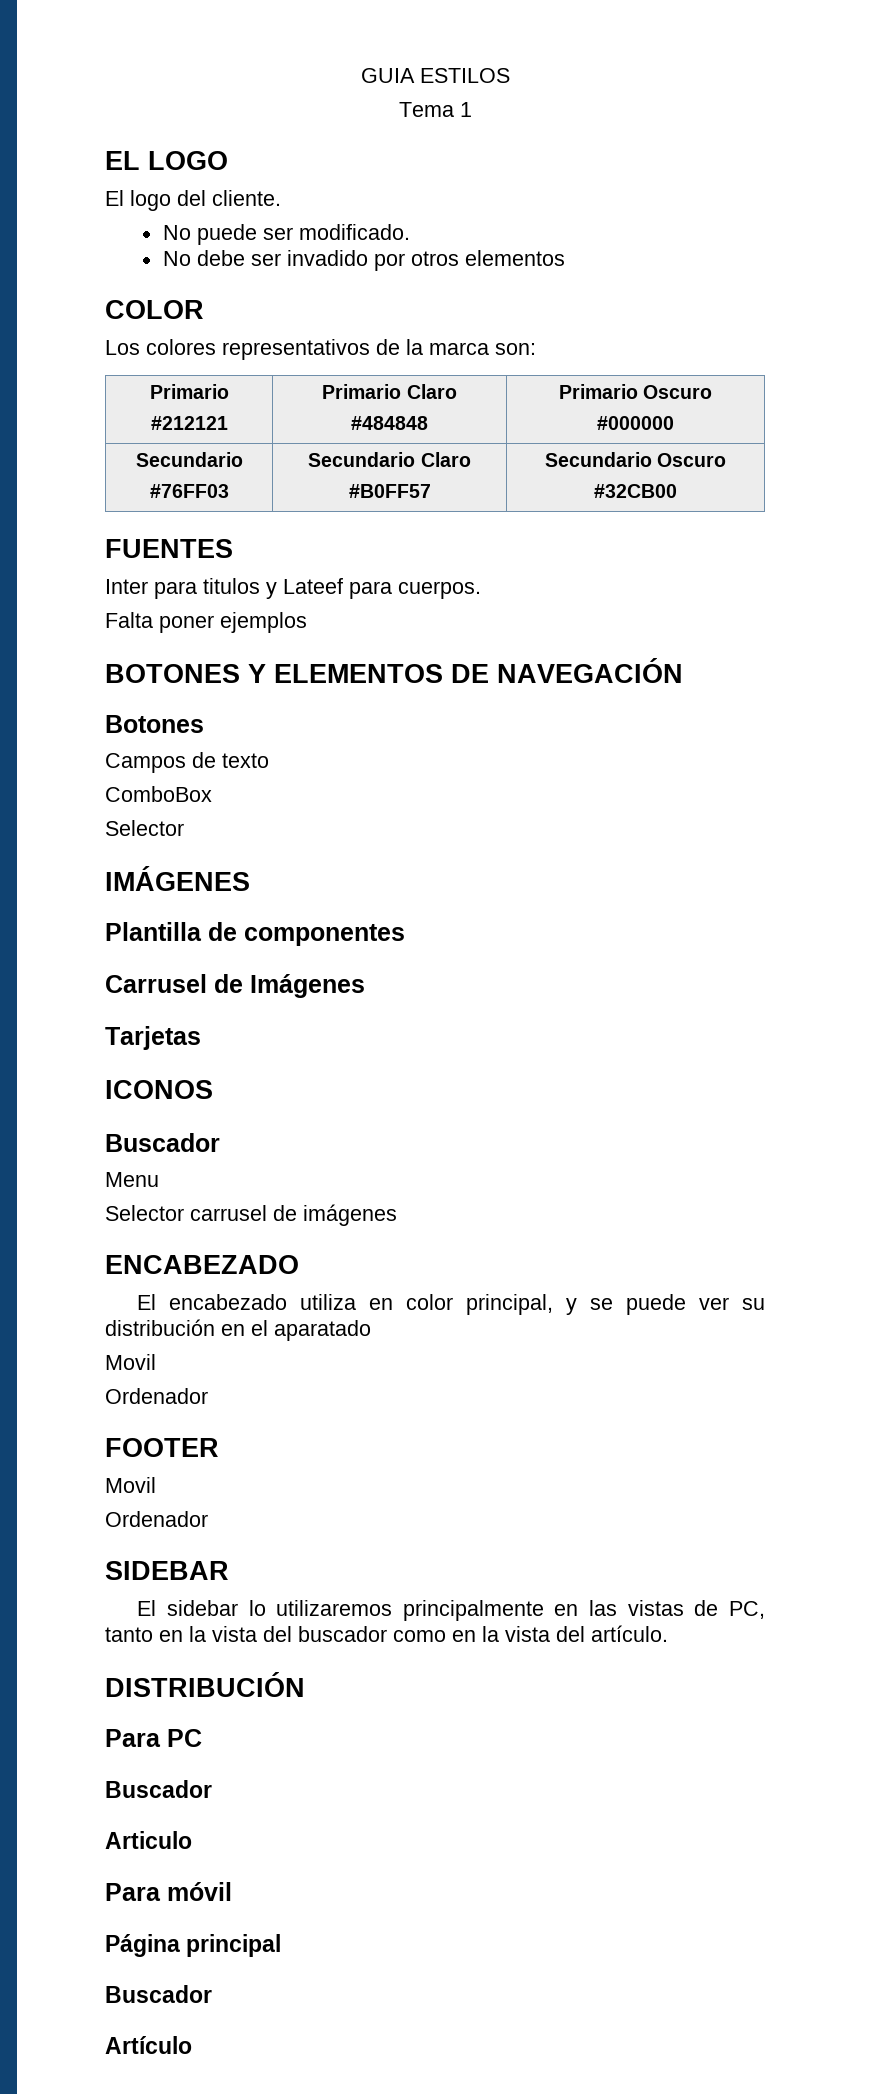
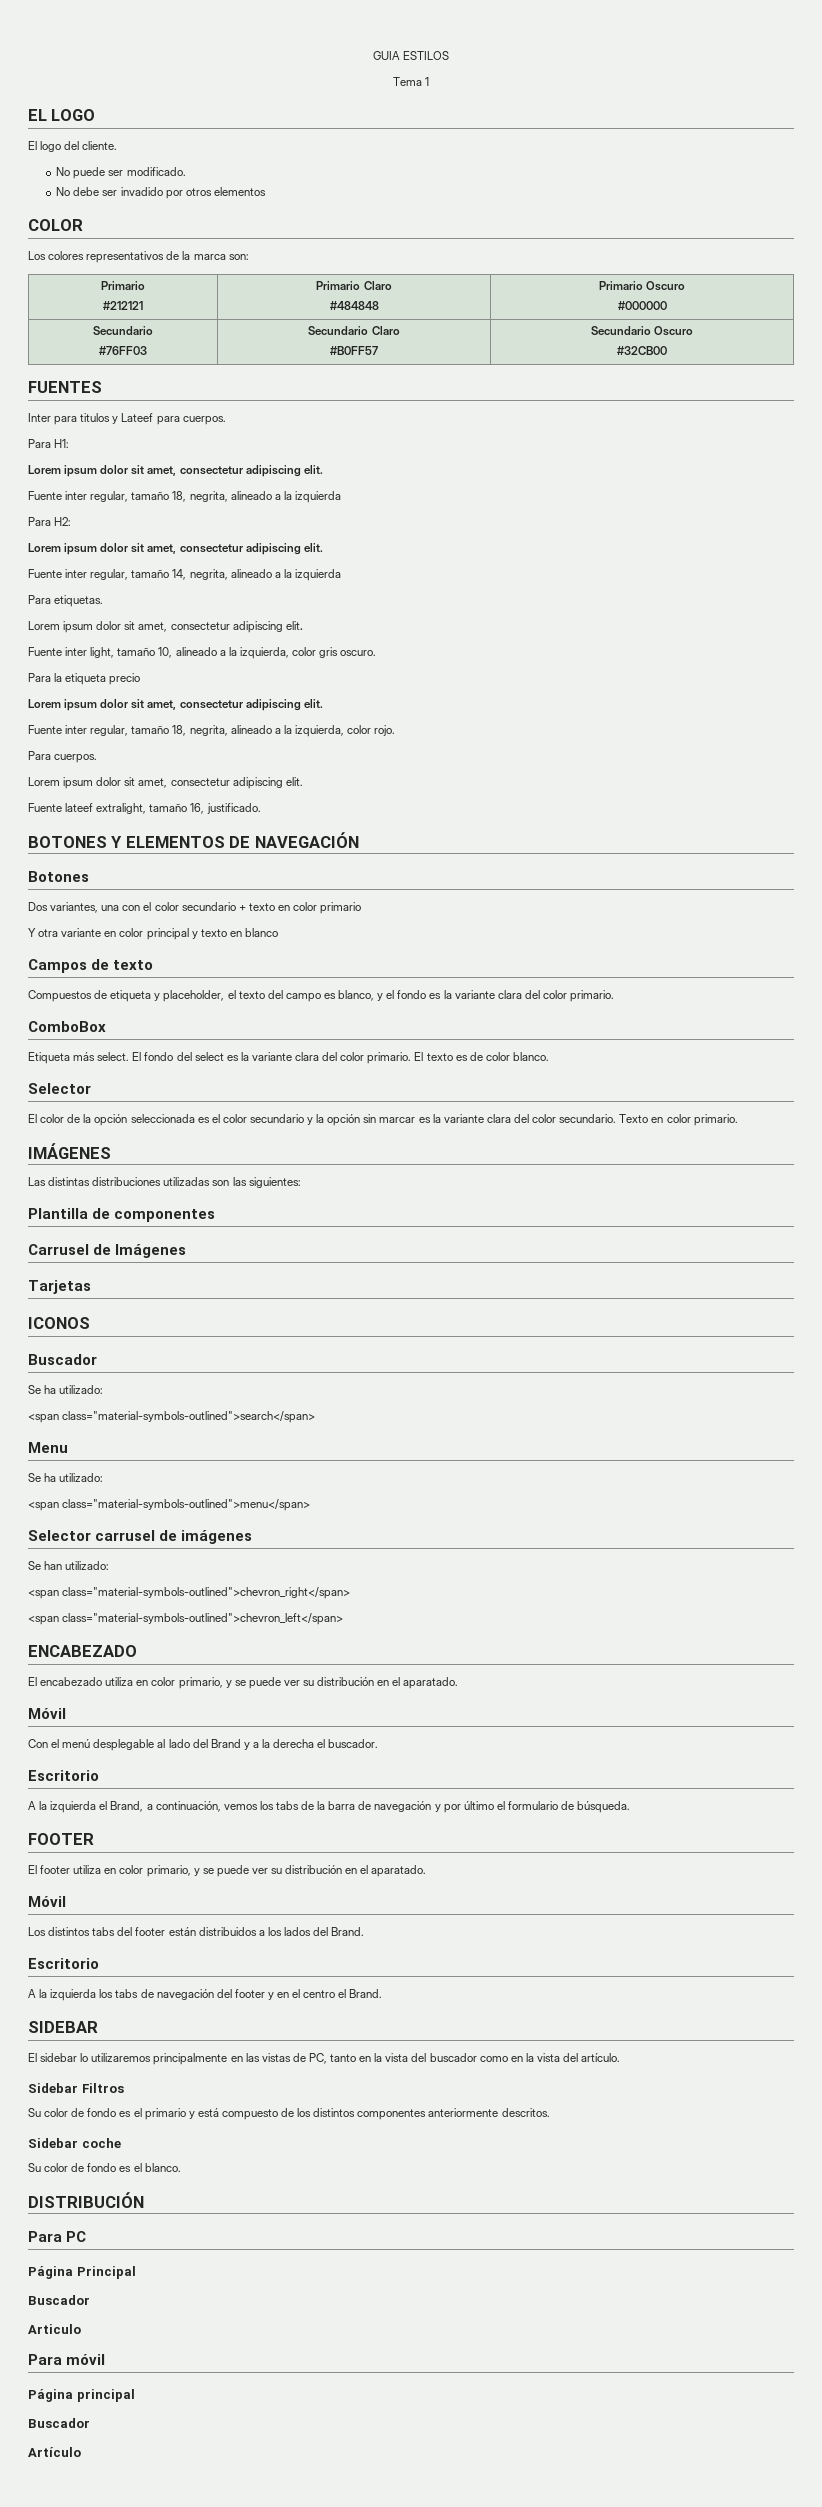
- Falta poner ejemplos
+ Para H1:
+ Lorem ipsum dolor sit amet, consectetur adipiscing elit.
+ Fuente inter regular, tamaño 18, negrita, alineado a la izquierda
+ Para H2:
+ Lorem ipsum dolor sit amet, consectetur adipiscing elit.
+ Fuente inter regular, tamaño 14, negrita, alineado a la izquierda
+ Para etiquetas.
+ Lorem ipsum dolor sit amet, consectetur adipiscing elit.
+ Fuente inter light, tamaño 10, alineado a la izquierda, color gris oscuro.
+ Para la etiqueta precio
+ Lorem ipsum dolor sit amet, consectetur adipiscing elit.
+ Fuente inter regular, tamaño 18, negrita, alineado a la izquierda, color rojo.
+ Para cuerpos.
+ Lorem ipsum dolor sit amet, consectetur adipiscing elit.
+ Fuente lateef extralight, tamaño 16, justificado.
+ Dos variantes, una con el color secundario + texto en color primario
+ Y otra variante en color principal y texto en blanco
  Campos de texto
+ Compuestos de etiqueta y placeholder, el texto del campo es blanco, y el fondo es la variante clara del color primario.
  ComboBox
+ Etiqueta más select. El fondo del select es la variante clara del color primario. El texto es de color blanco.
  Selector
+ El color de la opción seleccionada es el color secundario y la opción sin marcar es la variante clara del color secundario. Texto en color primario.
  IMÁGENES
+ Las distintas distribuciones utilizadas son las siguientes:
  ICONOS
  Buscador
+ Se ha utilizado:
+ <span class="material-symbols-outlined">search</span>
  Menu
+ Se ha utilizado:
+ <span class="material-symbols-outlined">menu</span>
  Selector carrusel de imágenes
+ Se han utilizado:
+ <span class="material-symbols-outlined">chevron_right</span>
+ <span class="material-symbols-outlined">chevron_left</span>
- El encabezado utiliza en color principal, y se puede ver su distribución en el aparatado
- Movil
- Ordenador
+ El encabezado utiliza en color primario, y se puede ver su distribución en el aparatado.
+ Móvil
+ Con el menú desplegable al lado del Brand y a la derecha el buscador.
+ Escritorio
+ A la izquierda el Brand, a continuación, vemos los tabs de la barra de navegación y por último el formulario de búsqueda.
  FOOTER
- Movil
- Ordenador
+ El footer utiliza en color primario, y se puede ver su distribución en el aparatado.
+ Móvil
+ Los distintos tabs del footer están distribuidos a los lados del Brand.
+ Escritorio
+ A la izquierda los tabs de navegación del footer y en el centro el Brand.
+ Sidebar Filtros
+ Su color de fondo es el primario y está compuesto de los distintos componentes anteriormente descritos.
+ Sidebar coche
+ Su color de fondo es el blanco.
+ Página Principal

